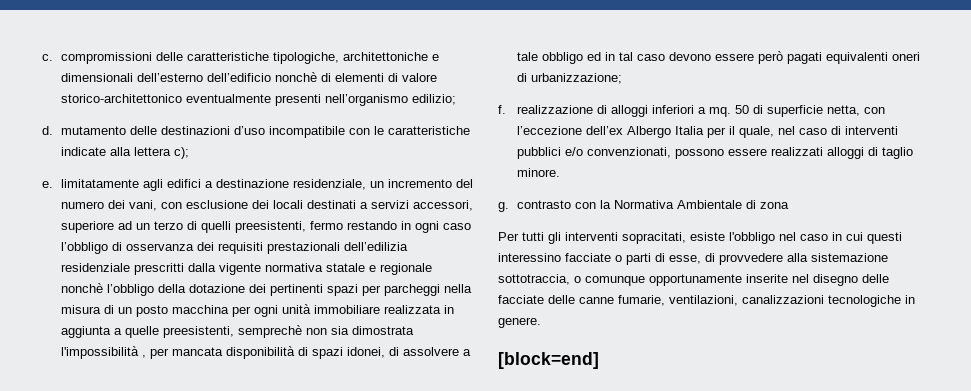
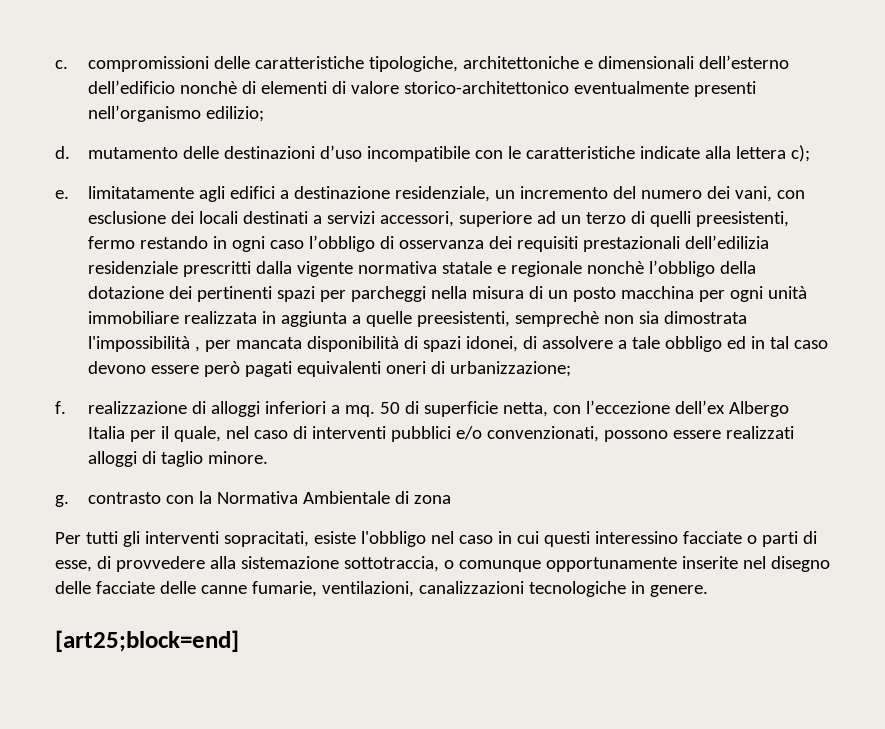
- [block=end]
+ [art25;block=end]

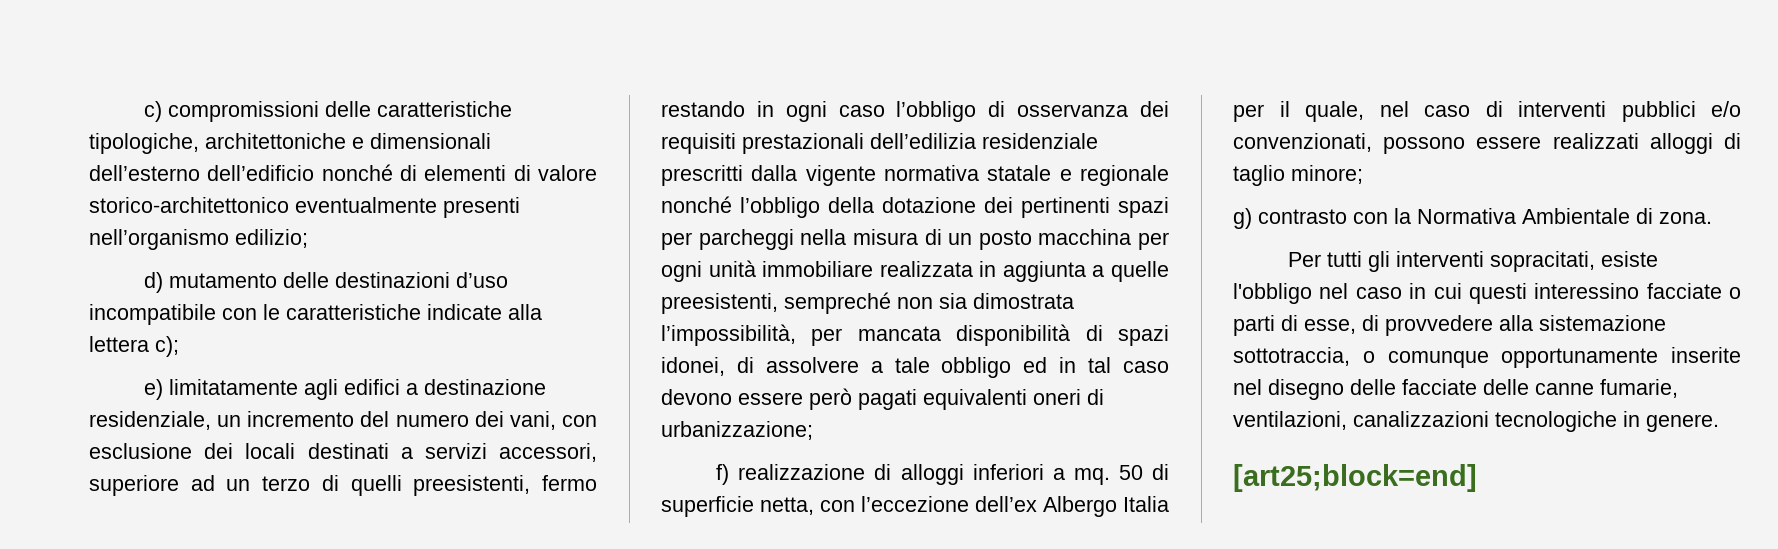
- c. compromissioni delle caratteristiche tipologiche, architettoniche e dimensionali dell’esterno dell’edificio nonchè di elementi di valore storico-architettonico eventualmente presenti nell’organismo edilizio;
+ c) compromissioni delle caratteristiche tipologiche, architettoniche e dimensionali dell’esterno dell’edificio nonché di elementi di valore storico-architettonico eventualmente presenti nell’organismo edilizio;
- d. mutamento delle destinazioni d’uso incompatibile con le caratteristiche indicate alla lettera c);
+ d) mutamento delle destinazioni d’uso incompatibile con le caratteristiche indicate alla lettera c);
- e. limitatamente agli edifici a destinazione residenziale, un incremento del numero dei vani, con esclusione dei locali destinati a servizi accessori, superiore ad un terzo di quelli preesistenti, fermo restando in ogni caso l’obbligo di osservanza dei requisiti prestazionali dell’edilizia residenziale prescritti dalla vigente normativa statale e regionale nonchè l’obbligo della dotazione dei pertinenti spazi per parcheggi nella misura di un posto macchina per ogni unità immobiliare realizzata in aggiunta a quelle preesistenti, semprechè non sia dimostrata l'impossibilità , per mancata disponibilità di spazi idonei, di assolvere a tale obbligo ed in tal caso devono essere però pagati equivalenti oneri di urbanizzazione;
+ e) limitatamente agli edifici a destinazione residenziale, un incremento del numero dei vani, con esclusione dei locali destinati a servizi accessori, superiore ad un terzo di quelli preesistenti, fermo restando in ogni caso l’obbligo di osservanza dei requisiti prestazionali dell’edilizia residenziale prescritti dalla vigente normativa statale e regionale nonché l’obbligo della dotazione dei pertinenti spazi per parcheggi nella misura di un posto macchina per ogni unità immobiliare realizzata in aggiunta a quelle preesistenti, sempreché non sia dimostrata l’impossibilità, per mancata disponibilità di spazi idonei, di assolvere a tale obbligo ed in tal caso devono essere però pagati equivalenti oneri di urbanizzazione;
- f. realizzazione di alloggi inferiori a mq.
+ f) realizzazione di alloggi inferiori a mq.
- 50 di superficie netta, con l’eccezione dell’ex Albergo Italia per il quale, nel caso di interventi pubblici e/o convenzionati, possono essere realizzati alloggi di taglio minore.
- g. contrasto con la Normativa Ambientale di zona
+ 50 di superficie netta, con l’eccezione dell’ex Albergo Italia per il quale, nel caso di interventi pubblici e/o convenzionati, possono essere realizzati alloggi di taglio minore;
+ g) contrasto con la Normativa Ambientale di zona.

